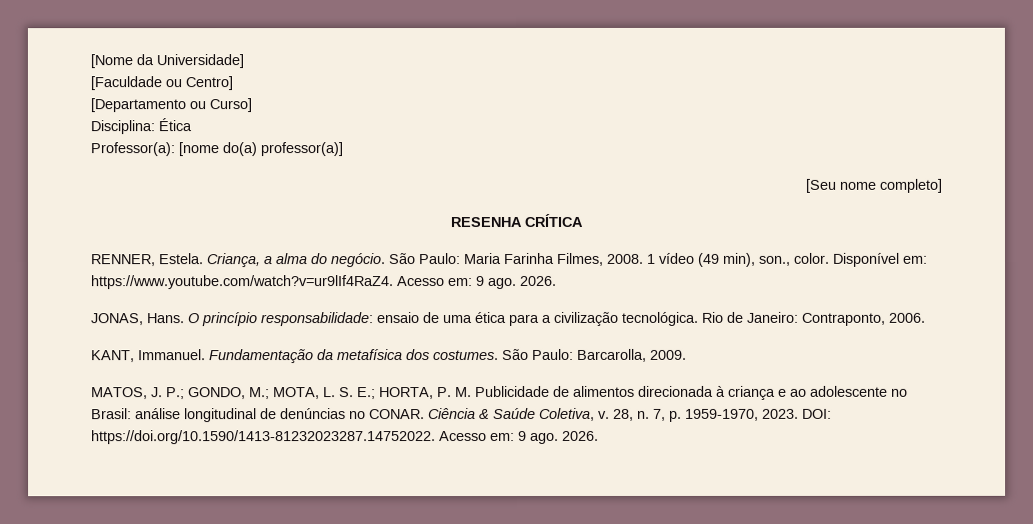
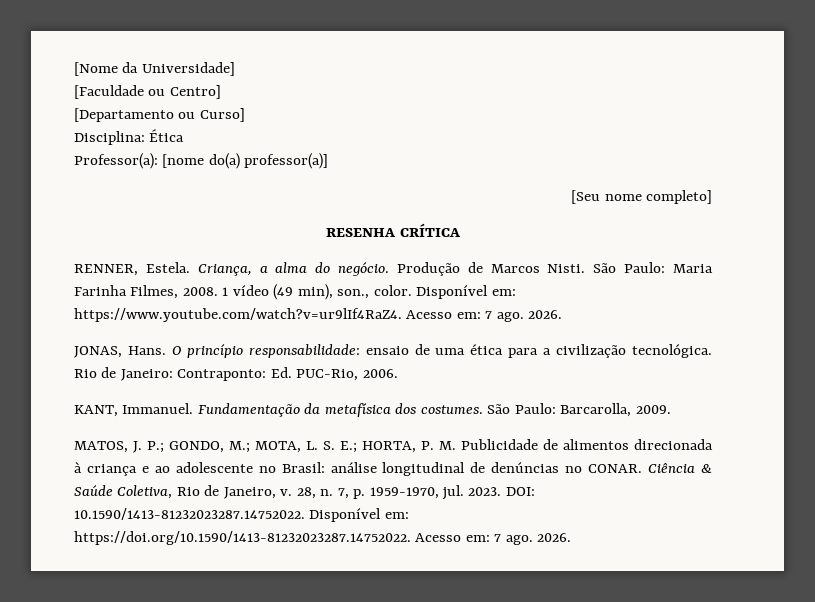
+ Produção de Marcos Nisti.
- Disponível em: https://www.youtube.com/watch?v=ur9lIf4RaZ4. Acesso em: 9 ago.
+ Disponível em: https://www.youtube.com/watch?v=ur9lIf4RaZ4. Acesso em: 7 ago.
- Rio de Janeiro: Contraponto, 2006.
+ Rio de Janeiro: Contraponto: Ed. PUC-Rio, 2006.
- Ciência & Saúde Coletiva, v.
+ Ciência & Saúde Coletiva, Rio de Janeiro, v.
- 7, p. 1959-1970, 2023.
+ 7, p. 1959-1970, jul. 2023.
- DOI: https://doi.org/10.1590/1413-81232023287.14752022. Acesso em: 9 ago.
+ DOI: 10.1590/1413-81232023287.14752022. Disponível em: https://doi.org/10.1590/1413-81232023287.14752022. Acesso em: 7 ago.

